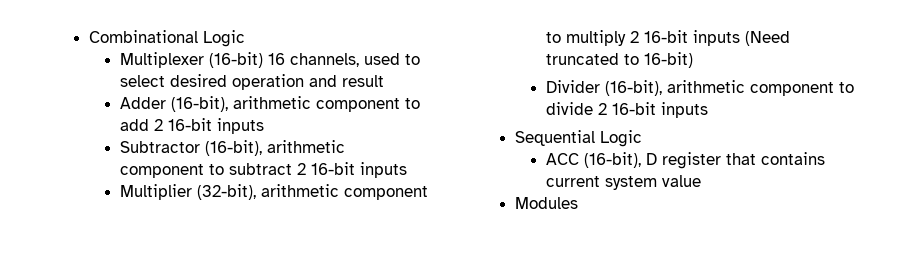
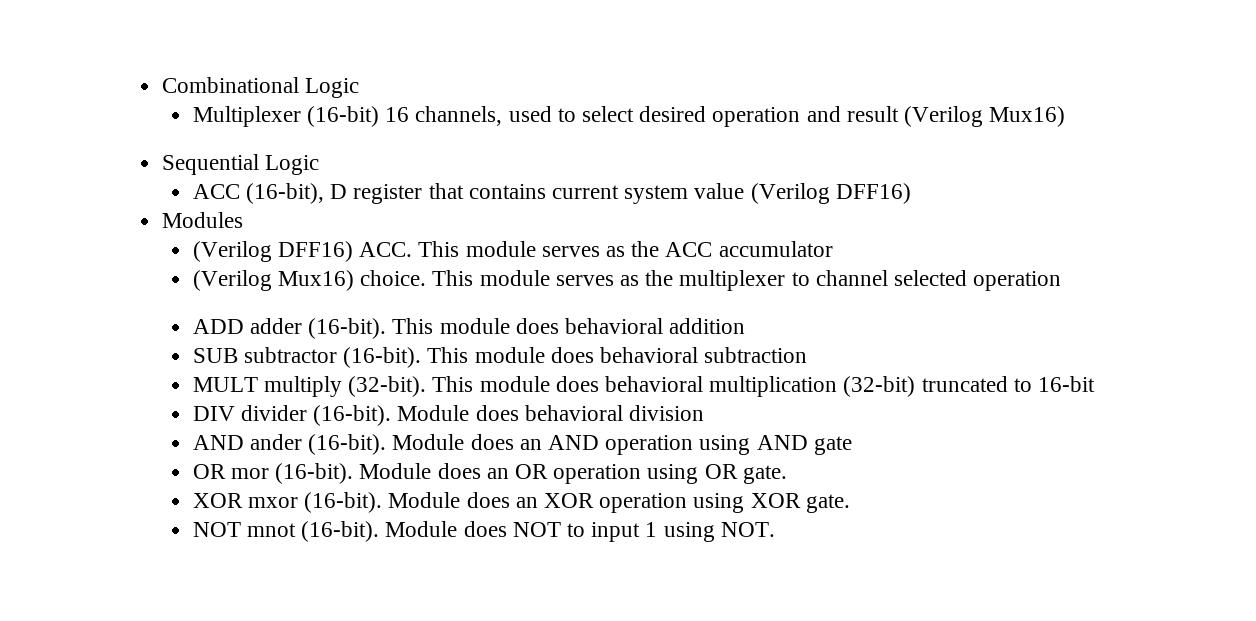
- Multiplexer (16-bit) 16 channels, used to select desired operation and result
- Adder (16-bit), arithmetic component to add 2 16-bit inputs
- Subtractor (16-bit), arithmetic component to subtract 2 16-bit inputs
- Multiplier (32-bit), arithmetic component to multiply 2 16-bit inputs (Need truncated to 16-bit)
- Divider (16-bit), arithmetic component to divide 2 16-bit inputs
+ Multiplexer (16-bit) 16 channels, used to select desired operation and result (Verilog Mux16)
- ACC (16-bit), D register that contains current system value
+ ACC (16-bit), D register that contains current system value (Verilog DFF16)
+ (Verilog DFF16) ACC. This module serves as the ACC accumulator
+ (Verilog Mux16) choice. This module serves as the multiplexer to channel selected operation
+ ADD adder (16-bit). This module does behavioral addition
+ SUB subtractor (16-bit). This module does behavioral subtraction
+ MULT multiply (32-bit). This module does behavioral multiplication (32-bit) truncated to 16-bit
+ DIV divider (16-bit). Module does behavioral division
+ AND ander (16-bit). Module does an AND operation using AND gate
+ OR mor (16-bit). Module does an OR operation using OR gate.
+ XOR mxor (16-bit). Module does an XOR operation using XOR gate.
+ NOT mnot (16-bit). Module does NOT to input 1 using NOT.

